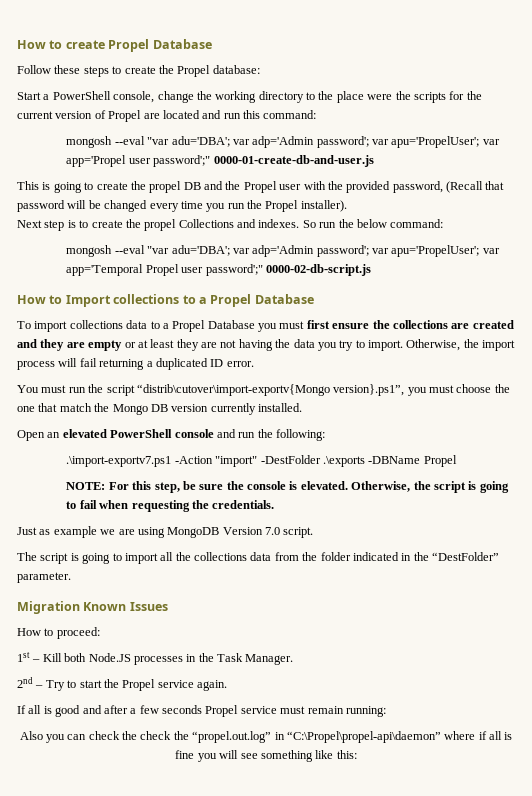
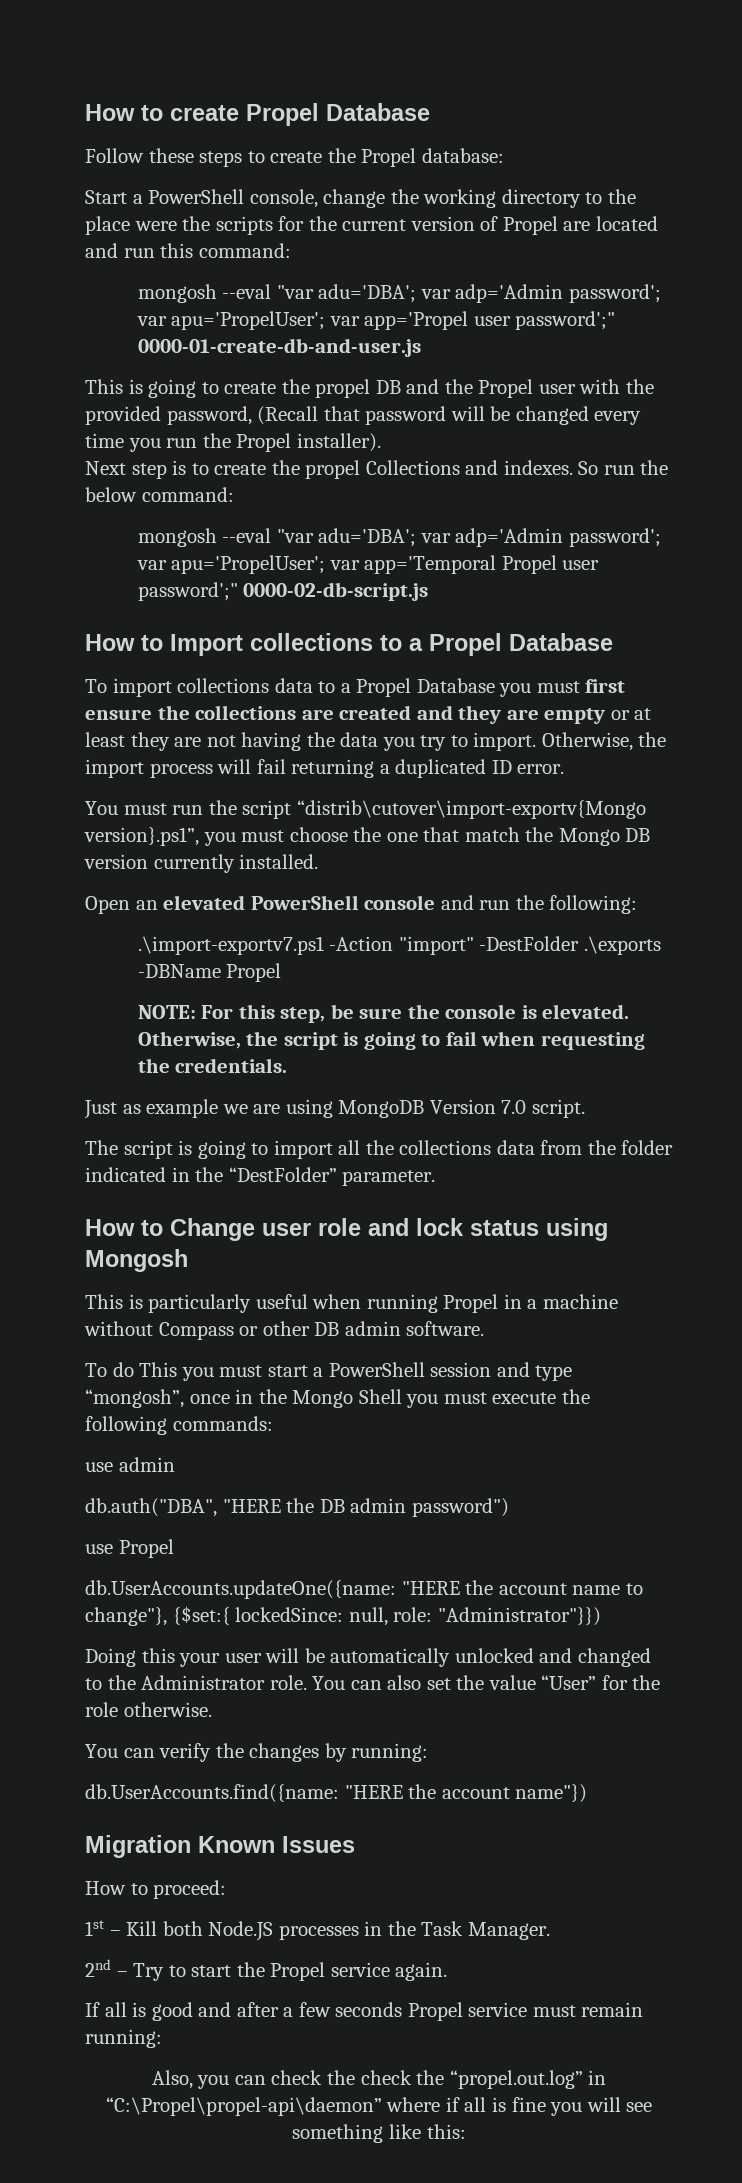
+ How to Change user role and lock status using Mongosh
+ This is particularly useful when running Propel in a machine without Compass or other DB admin software.
+ To do This you must start a PowerShell session and type “mongosh”, once in the Mongo Shell you must execute the following commands:
+ use admin
+ db.auth("DBA", "HERE the DB admin password")
+ use Propel
+ db.UserAccounts.updateOne({name: "HERE the account name to change"}, {$set:{ lockedSince: null, role: "Administrator"}})
+ Doing this your user will be automatically unlocked and changed to the Administrator role. You can also set the value “User” for the role otherwise.
+ You can verify the changes by running:
+ db.UserAccounts.find({name: "HERE the account name"})
- Also you can check the check the “propel.out.log” in “C:\Propel\propel-api\daemon” where if all is fine you will see something like this:
+ Also, you can check the check the “propel.out.log” in “C:\Propel\propel-api\daemon” where if all is fine you will see something like this:

